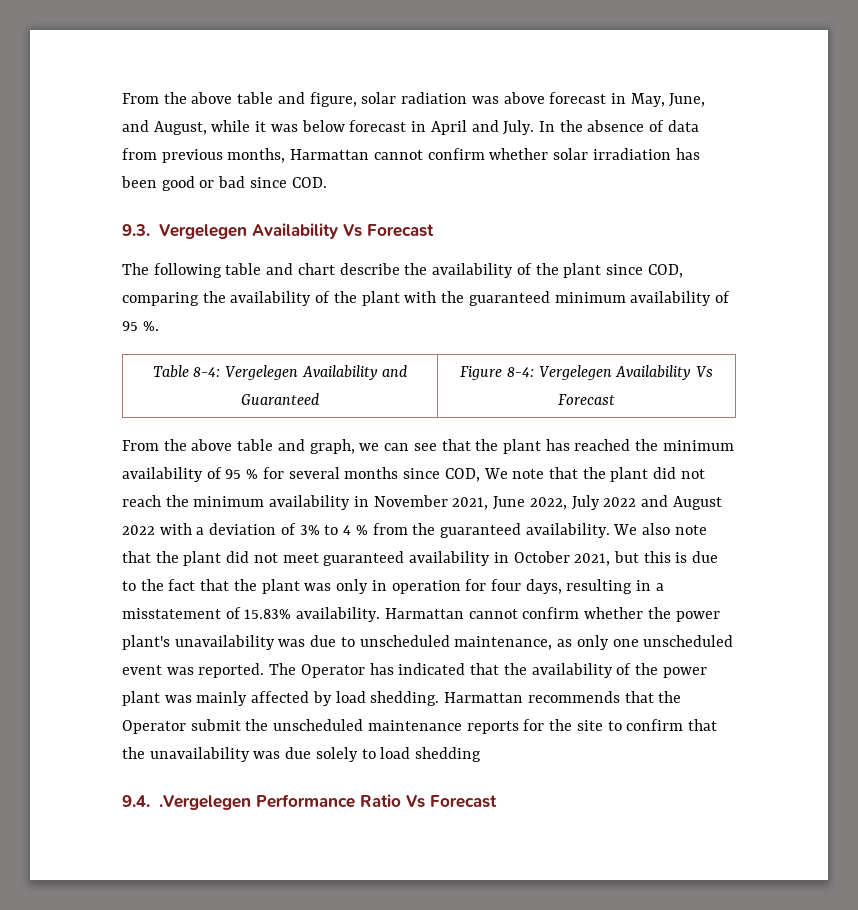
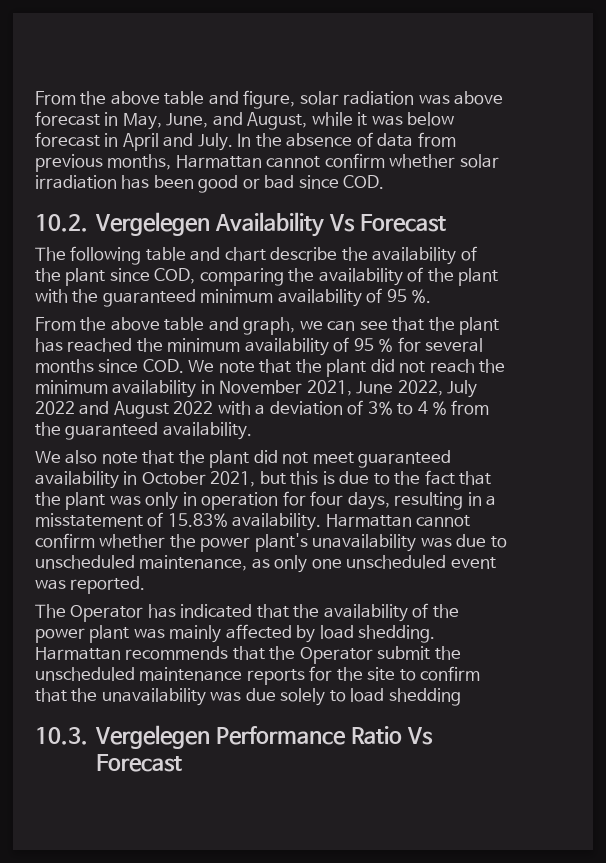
- 9.3. Vergelegen Availability Vs Forecast
+ 10.2. Vergelegen Availability Vs Forecast
- Table 8-4: Vergelegen Availability and Guaranteed | Figure 8-4: Vergelegen Availability Vs Forecast
- From the above table and graph, we can see that the plant has reached the minimum availability of 95 % for several months since COD, We note that the plant did not reach the minimum availability in November 2021, June 2022, July 2022 and August 2022 with a deviation of 3% to 4 % from the guaranteed availability. We also note that the plant did not meet guaranteed availability in October 2021, but this is due to the fact that the plant was only in operation for four days, resulting in a misstatement of 15.83% availability.
+ From the above table and graph, we can see that the plant has reached the minimum availability of 95 % for several months since COD. We note that the plant did not reach the minimum availability in November 2021, June 2022, July 2022 and August 2022 with a deviation of 3% to 4 % from the guaranteed availability.
+ We also note that the plant did not meet guaranteed availability in October 2021, but this is due to the fact that the plant was only in operation for four days, resulting in a misstatement of 15.83% availability.
- Harmattan cannot confirm whether the power plant's unavailability was due to unscheduled maintenance, as only one unscheduled event was reported. The Operator has indicated that the availability of the power plant was mainly affected by load shedding.
+ Harmattan cannot confirm whether the power plant's unavailability was due to unscheduled maintenance, as only one unscheduled event was reported.
+ The Operator has indicated that the availability of the power plant was mainly affected by load shedding.
- 9.4. .Vergelegen Performance Ratio Vs Forecast
+ 10.3. Vergelegen Performance Ratio Vs Forecast

